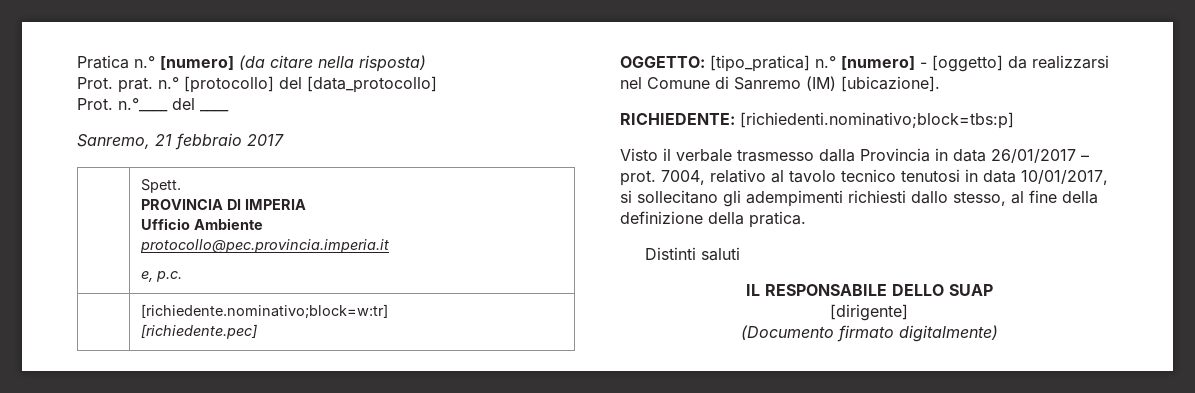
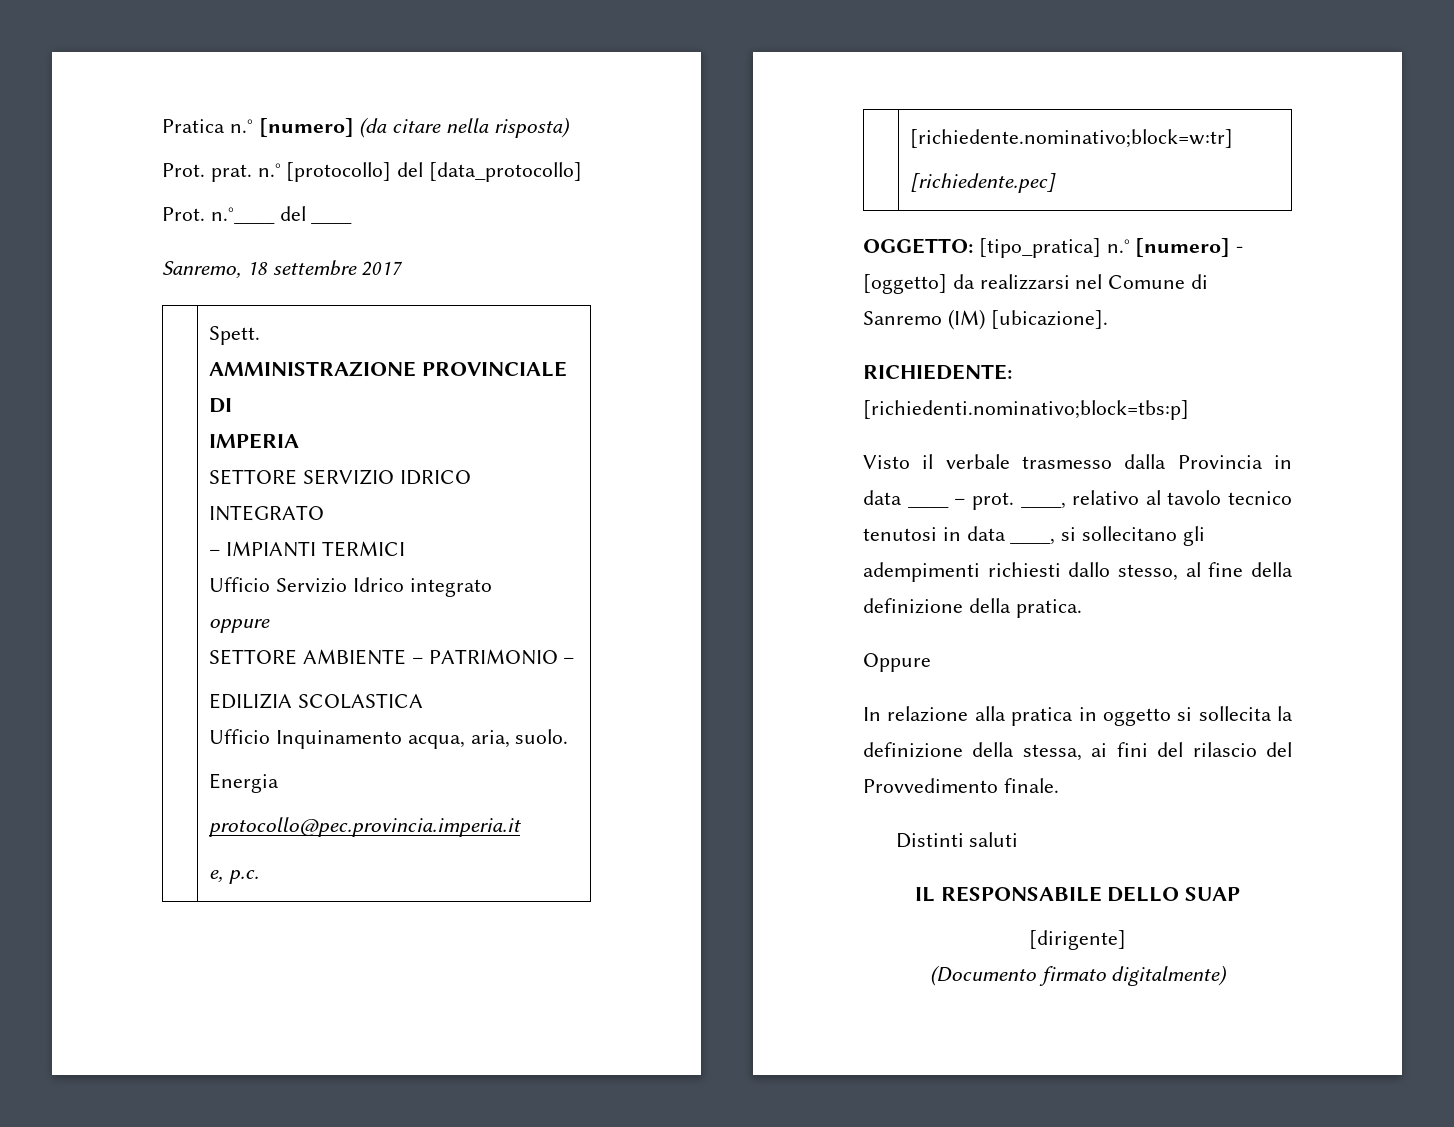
- Sanremo, 21 febbraio 2017
+ Sanremo, 18 settembre 2017
  | Spett.
- PROVINCIA DI IMPERIA
- Ufficio Ambiente
+ AMMINISTRAZIONE PROVINCIALE DI
+ IMPERIA
+ SETTORE SERVIZIO IDRICO INTEGRATO
+ – IMPIANTI TERMICI
+ Ufficio Servizio Idrico integrato
+ oppure
+ SETTORE AMBIENTE – PATRIMONIO –
+ EDILIZIA SCOLASTICA
+ Ufficio Inquinamento acqua, aria, suolo.
+ Energia
- Visto il verbale trasmesso dalla Provincia in data 26/01/2017 – prot.
+ Visto il verbale trasmesso dalla Provincia in data ____ – prot.
- 7004, relativo al tavolo tecnico tenutosi in data 10/01/2017, si sollecitano gli adempimenti richiesti dallo stesso, al fine della definizione della pratica.
+ ____, relativo al tavolo tecnico tenutosi in data ____, si sollecitano gli adempimenti richiesti dallo stesso, al fine della definizione della pratica.
+ Oppure
+ In relazione alla pratica in oggetto si sollecita la definizione della stessa, ai fini del rilascio del Provvedimento finale.

